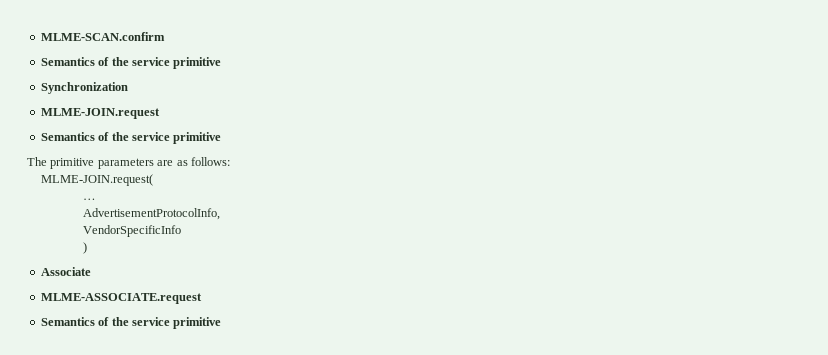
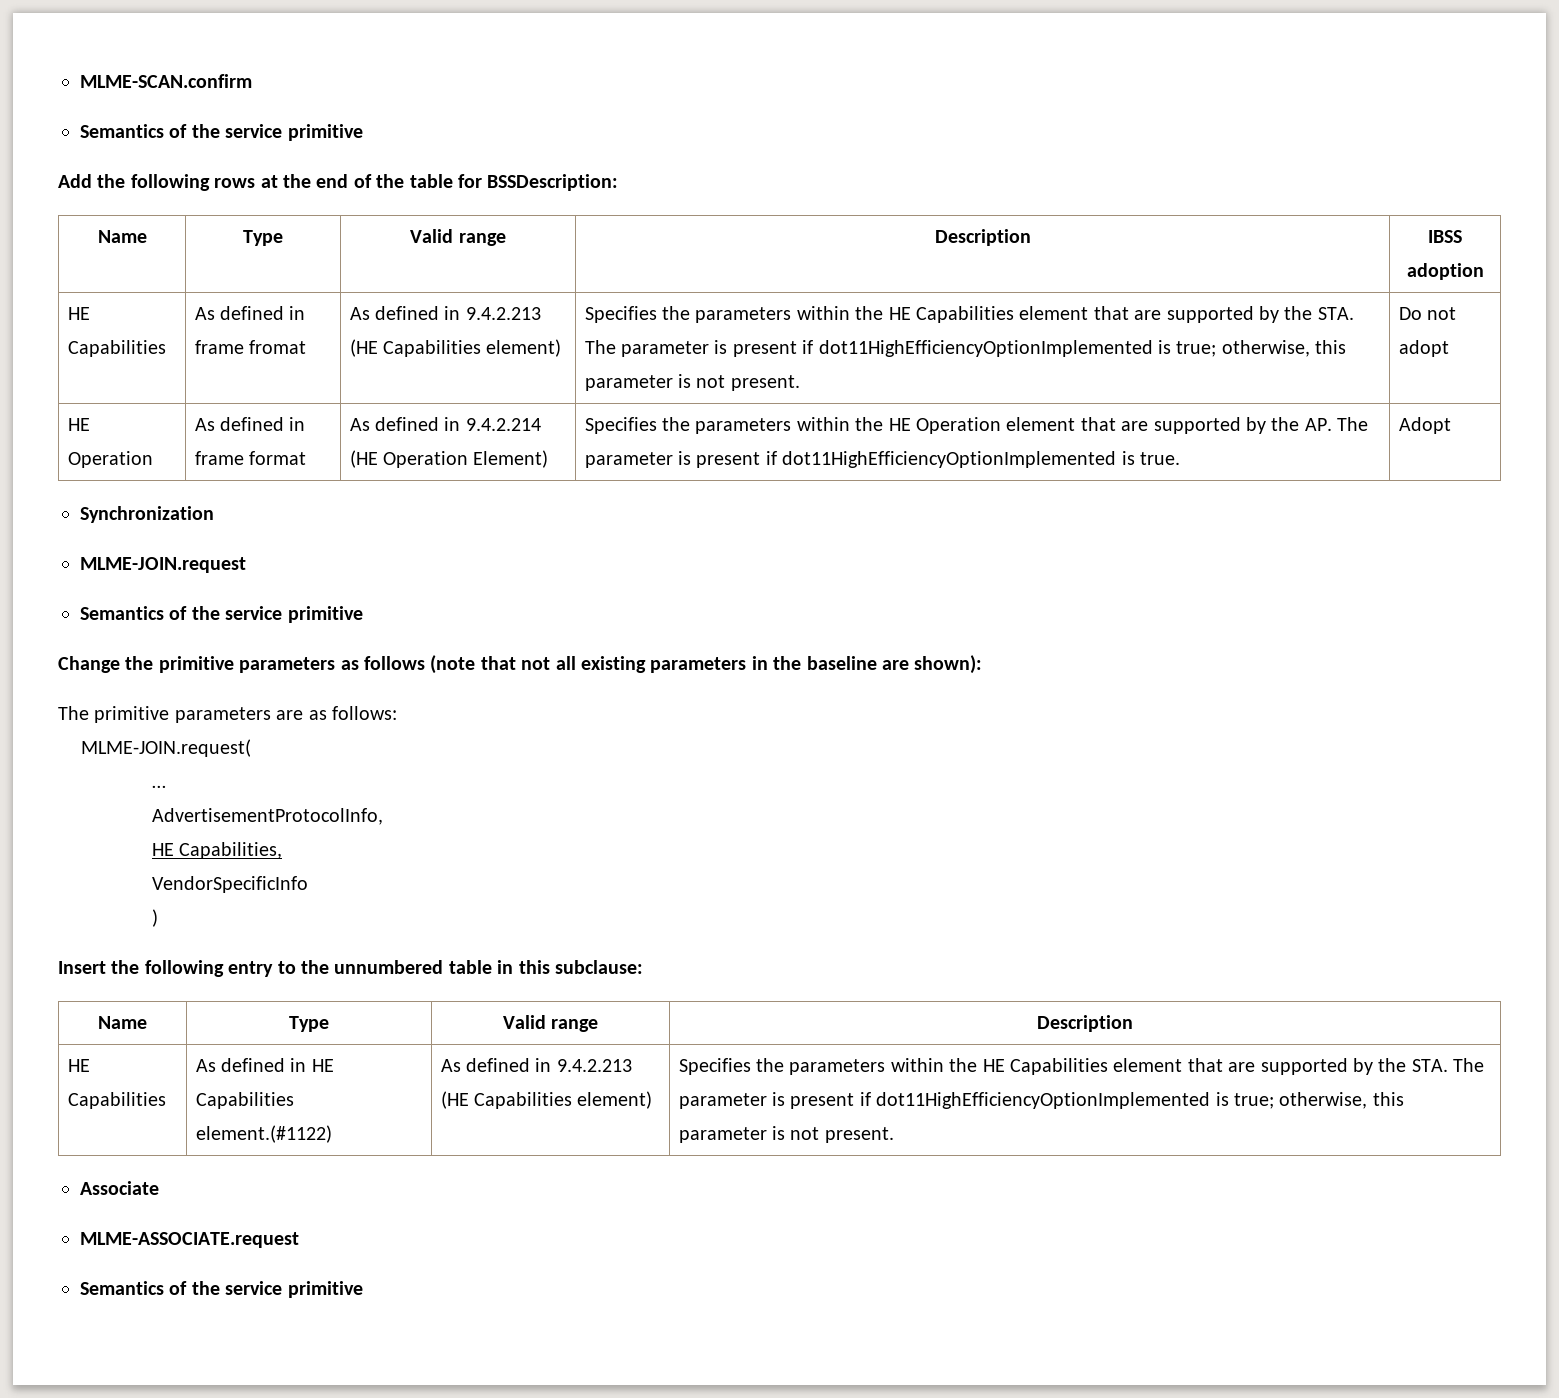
+ Add the following rows at the end of the table for BSSDescription:
+ Name | Type | Valid range | Description | IBSS adoption
+ HE Capabilities | As defined in frame fromat | As defined in 9.4.2.213 (HE Capabilities element) | Specifies the parameters within the HE Capabilities element that are supported by the STA. The parameter is present if dot11HighEfficiencyOptionImplemented is true; otherwise, this parameter is not present. | Do not adopt
+ HE Operation | As defined in frame format | As defined in 9.4.2.214 (HE Operation Element) | Specifies the parameters within the HE Operation element that are supported by the AP. The parameter is present if dot11HighEfficiencyOptionImplemented is true. | Adopt
+ Change the primitive parameters as follows (note that not all existing parameters in the baseline are shown):
+ HE Capabilities,
+ Insert the following entry to the unnumbered table in this subclause:
+ Name | Type | Valid range | Description
+ HE Capabilities | As defined in HE Capabilities element.(#1122) | As defined in 9.4.2.213 (HE Capabilities element) | Specifies the parameters within the HE Capabilities element that are supported by the STA. The parameter is present if dot11HighEfficiencyOptionImplemented is true; otherwise, this parameter is not present.

